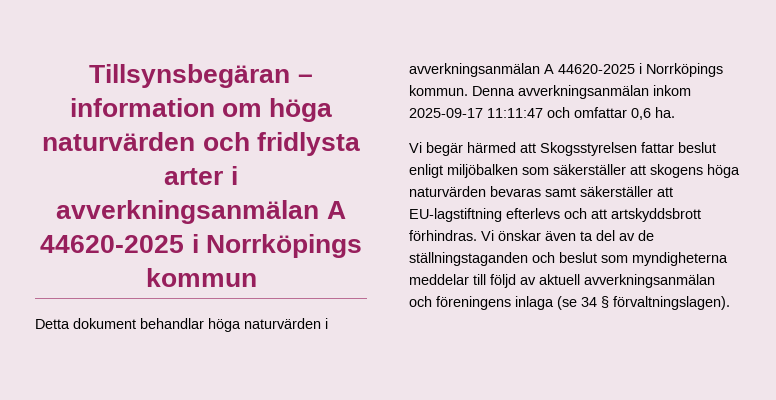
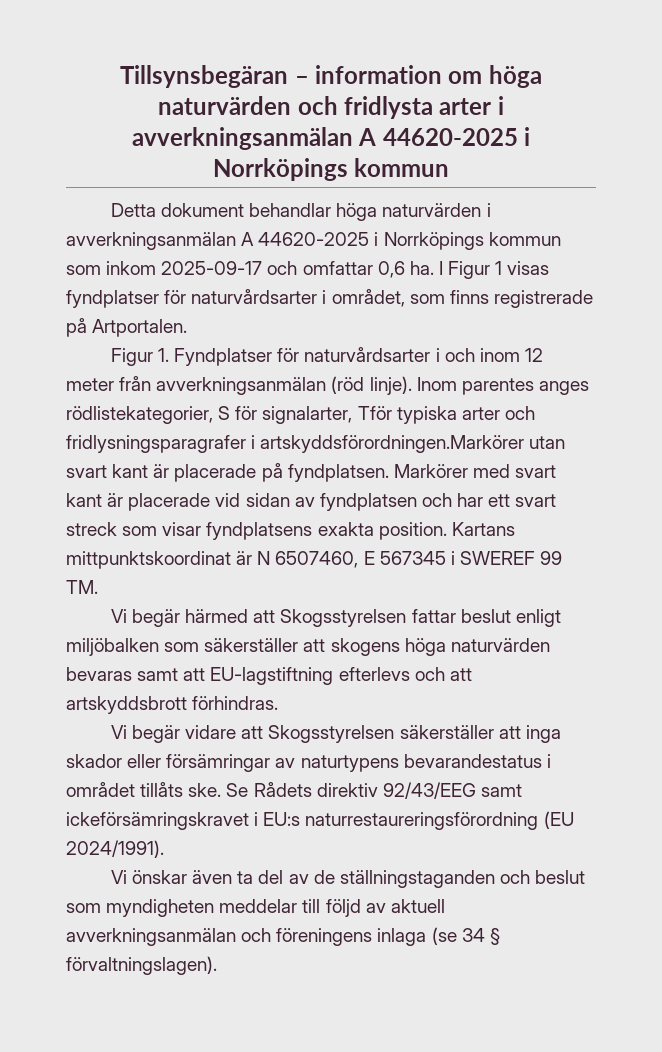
- Detta dokument behandlar höga naturvärden i avverkningsanmälan A 44620-2025 i Norrköpings kommun. Denna avverkningsanmälan inkom 2025-09-17 11:11:47 och omfattar 0,6 ha.
+ Detta dokument behandlar höga naturvärden i avverkningsanmälan A 44620-2025 i Norrköpings kommun som inkom 2025-09-17 och omfattar 0,6 ha. I Figur 1 visas fyndplatser för naturvårdsarter i området, som finns registrerade på Artportalen.
+ Figur 1. Fyndplatser för naturvårdsarter i och inom 12 meter från avverkningsanmälan (röd linje). Inom parentes anges rödlistekategorier, S för signalarter, Tför typiska arter och fridlysningsparagrafer i artskyddsförordningen.Markörer utan svart kant är placerade på fyndplatsen. Markörer med svart kant är placerade vid sidan av fyndplatsen och har ett svart streck som visar fyndplatsens exakta position. Kartans mittpunktskoordinat är N 6507460, E 567345 i SWEREF 99 TM.
- Vi begär härmed att Skogsstyrelsen fattar beslut enligt miljöbalken som säkerställer att skogens höga naturvärden bevaras samt säkerställer att EU-lagstiftning efterlevs och att artskyddsbrott förhindras. Vi önskar även ta del av de ställningstaganden och beslut som myndigheterna meddelar till följd av aktuell avverkningsanmälan och föreningens inlaga (se 34 § förvaltningslagen).
+ Vi begär härmed att Skogsstyrelsen fattar beslut enligt miljöbalken som säkerställer att skogens höga naturvärden bevaras samt att EU-lagstiftning efterlevs och att artskyddsbrott förhindras.
+ Vi begär vidare att Skogsstyrelsen säkerställer att inga skador eller försämringar av naturtypens bevarandestatus i området tillåts ske. Se Rådets direktiv 92/43/EEG samt ickeförsämringskravet i EU:s naturrestaureringsförordning (EU 2024/1991).
+ Vi önskar även ta del av de ställningstaganden och beslut som myndigheten meddelar till följd av aktuell avverkningsanmälan och föreningens inlaga (se 34 § förvaltningslagen).

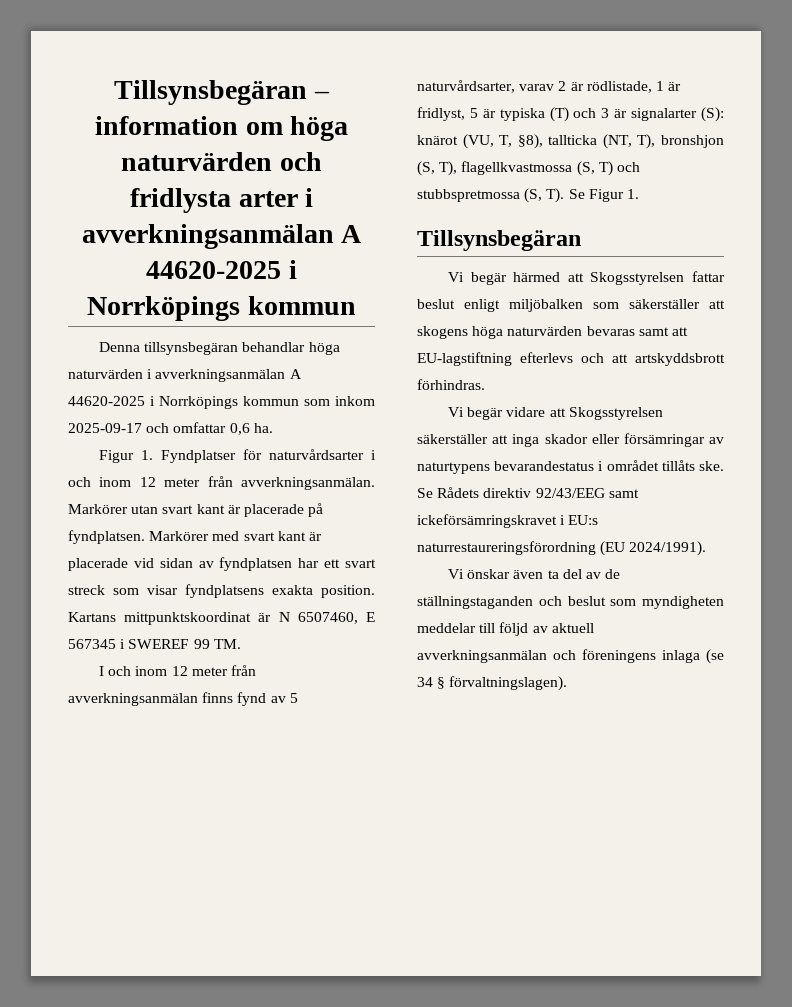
- Detta dokument behandlar höga naturvärden i avverkningsanmälan A 44620-2025 i Norrköpings kommun som inkom 2025-09-17 och omfattar 0,6 ha. I Figur 1 visas fyndplatser för naturvårdsarter i området, som finns registrerade på Artportalen.
+ Denna tillsynsbegäran behandlar höga naturvärden i avverkningsanmälan A 44620-2025 i Norrköpings kommun som inkom 2025-09-17 och omfattar 0,6 ha.
- Figur 1. Fyndplatser för naturvårdsarter i och inom 12 meter från avverkningsanmälan (röd linje). Inom parentes anges rödlistekategorier, S för signalarter, Tför typiska arter och fridlysningsparagrafer i artskyddsförordningen.Markörer utan svart kant är placerade på fyndplatsen.
+ Figur 1. Fyndplatser för naturvårdsarter i och inom 12 meter från avverkningsanmälan. Markörer utan svart kant är placerade på fyndplatsen.
- Markörer med svart kant är placerade vid sidan av fyndplatsen och har ett svart streck som visar fyndplatsens exakta position.
+ Markörer med svart kant är placerade vid sidan av fyndplatsen har ett svart streck som visar fyndplatsens exakta position.
+ I och inom 12 meter från avverkningsanmälan finns fynd av 5 naturvårdsarter, varav 2 är rödlistade, 1 är fridlyst, 5 är typiska (T) och 3 är signalarter (S): knärot (VU, T, §8), tallticka (NT, T), bronshjon (S, T), flagellkvastmossa (S, T) och stubbspretmossa (S, T). Se Figur 1.
+ Tillsynsbegäran

